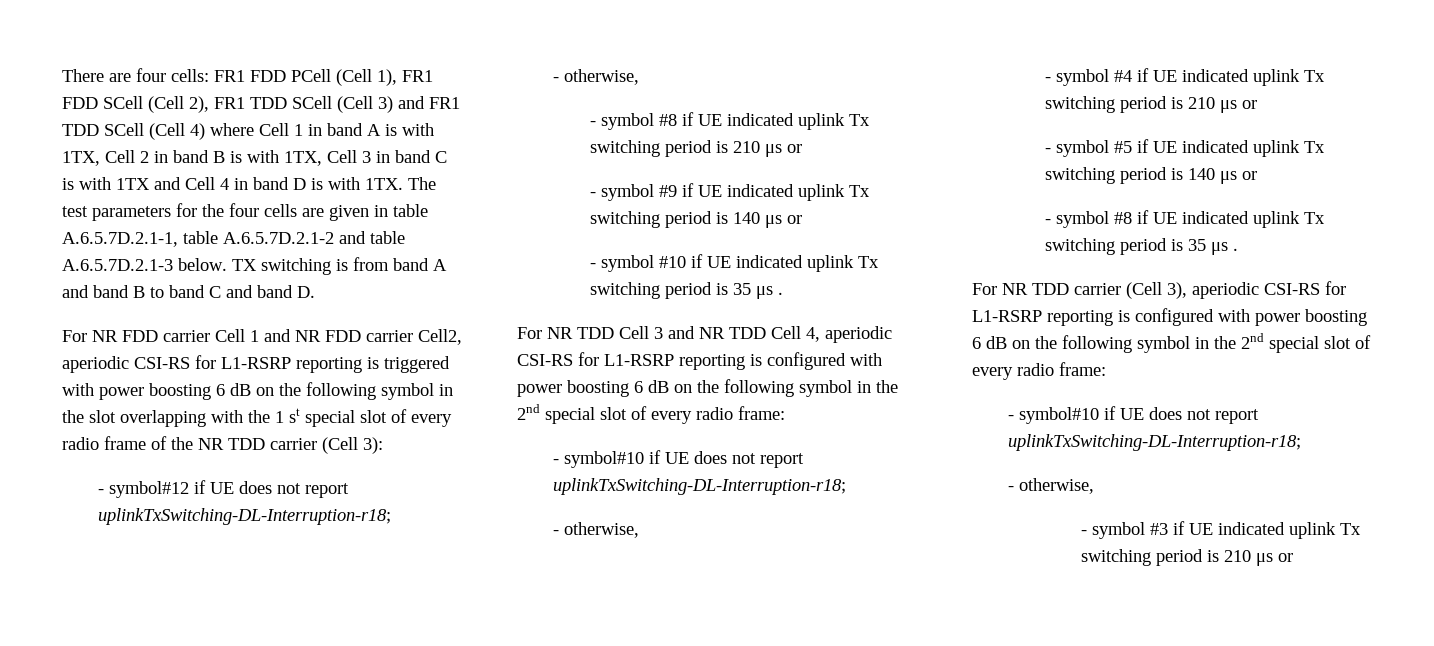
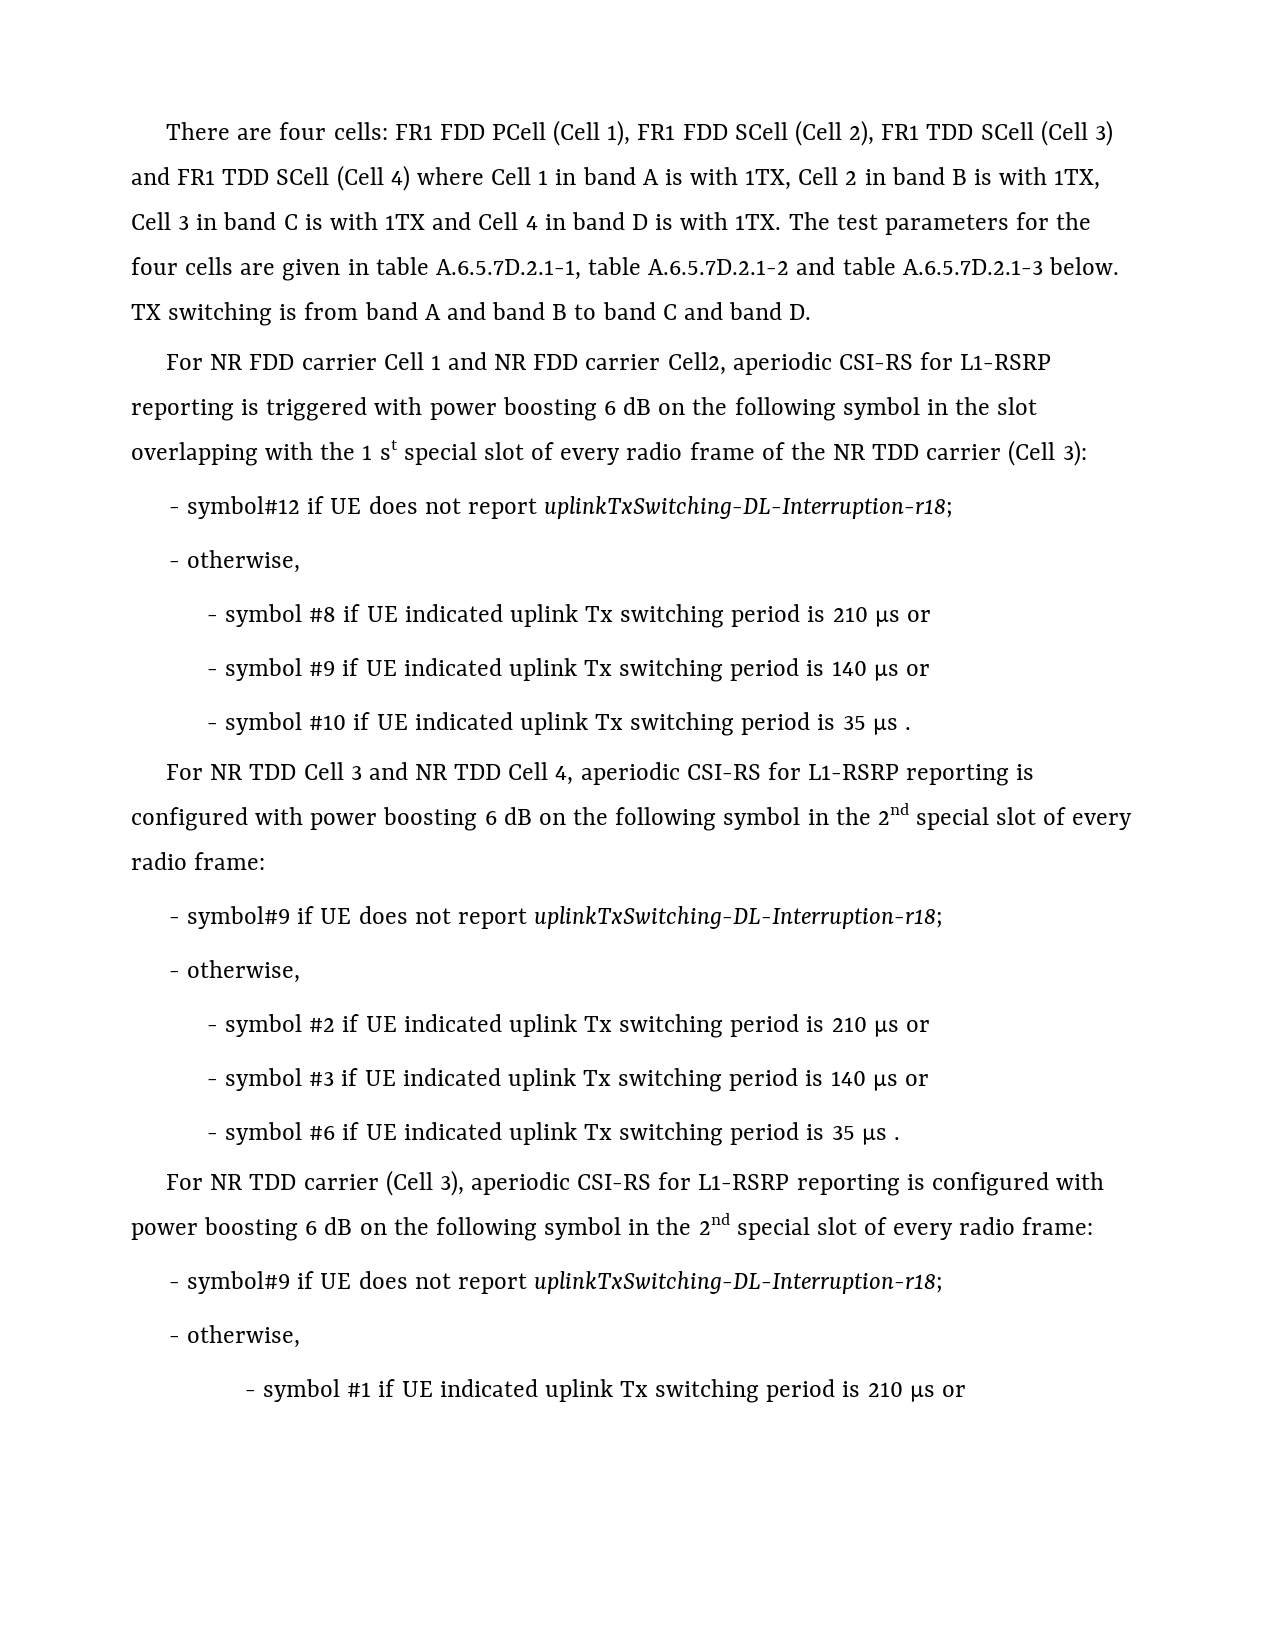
  For NR TDD Cell 3 and NR TDD Cell 4, aperiodic CSI-RS for L1-RSRP reporting is configured with power boosting 6 dB on the following symbol in the 2nd special slot of every radio frame:
- - symbol#10 if UE does not report uplinkTxSwitching-DL-Interruption-r18;
+ - symbol#9 if UE does not report uplinkTxSwitching-DL-Interruption-r18;
- - symbol #4 if UE indicated uplink Tx switching period is 210 μs or
+ - symbol #2 if UE indicated uplink Tx switching period is 210 μs or
- - symbol #5 if UE indicated uplink Tx switching period is 140 μs or
+ - symbol #3 if UE indicated uplink Tx switching period is 140 μs or
- - symbol #8 if UE indicated uplink Tx switching period is 35 μs .
+ - symbol #6 if UE indicated uplink Tx switching period is 35 μs .
  For NR TDD carrier (Cell 3), aperiodic CSI-RS for L1-RSRP reporting is configured with power boosting 6 dB on the following symbol in the 2nd special slot of every radio frame:
- - symbol#10 if UE does not report uplinkTxSwitching-DL-Interruption-r18;
+ - symbol#9 if UE does not report uplinkTxSwitching-DL-Interruption-r18;
- - symbol #3 if UE indicated uplink Tx switching period is 210 μs or
+ - symbol #1 if UE indicated uplink Tx switching period is 210 μs or

